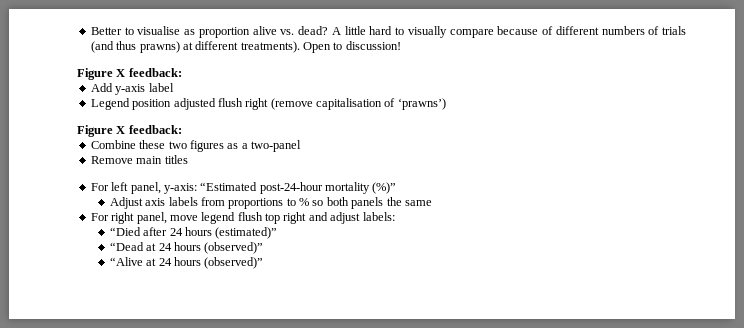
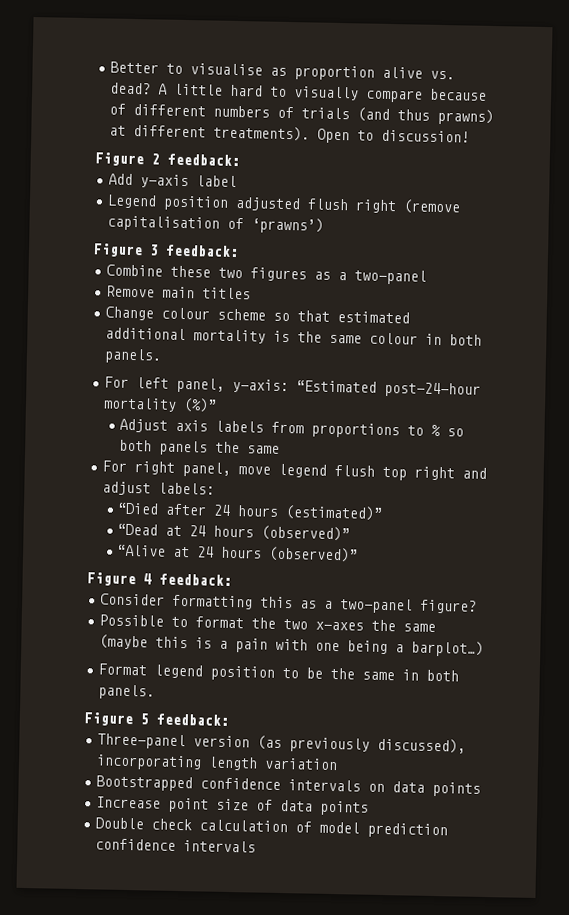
  Open to discussion!
- Figure X feedback:
+ Figure 2 feedback:
  Legend position adjusted flush right (remove capitalisation of ‘prawns’)
- Figure X feedback:
+ Figure 3 feedback:
+ Change colour scheme so that estimated additional mortality is the same colour in both panels.
+ Figure 4 feedback:
+ Consider formatting this as a two-panel figure?
+ Possible to format the two x-axes the same (maybe this is a pain with one being a barplot…)
+ Format legend position to be the same in both panels.
+ Figure 5 feedback:
+ Three-panel version (as previously discussed), incorporating length variation
+ Bootstrapped confidence intervals on data points
+ Increase point size of data points
+ Double check calculation of model prediction confidence intervals

